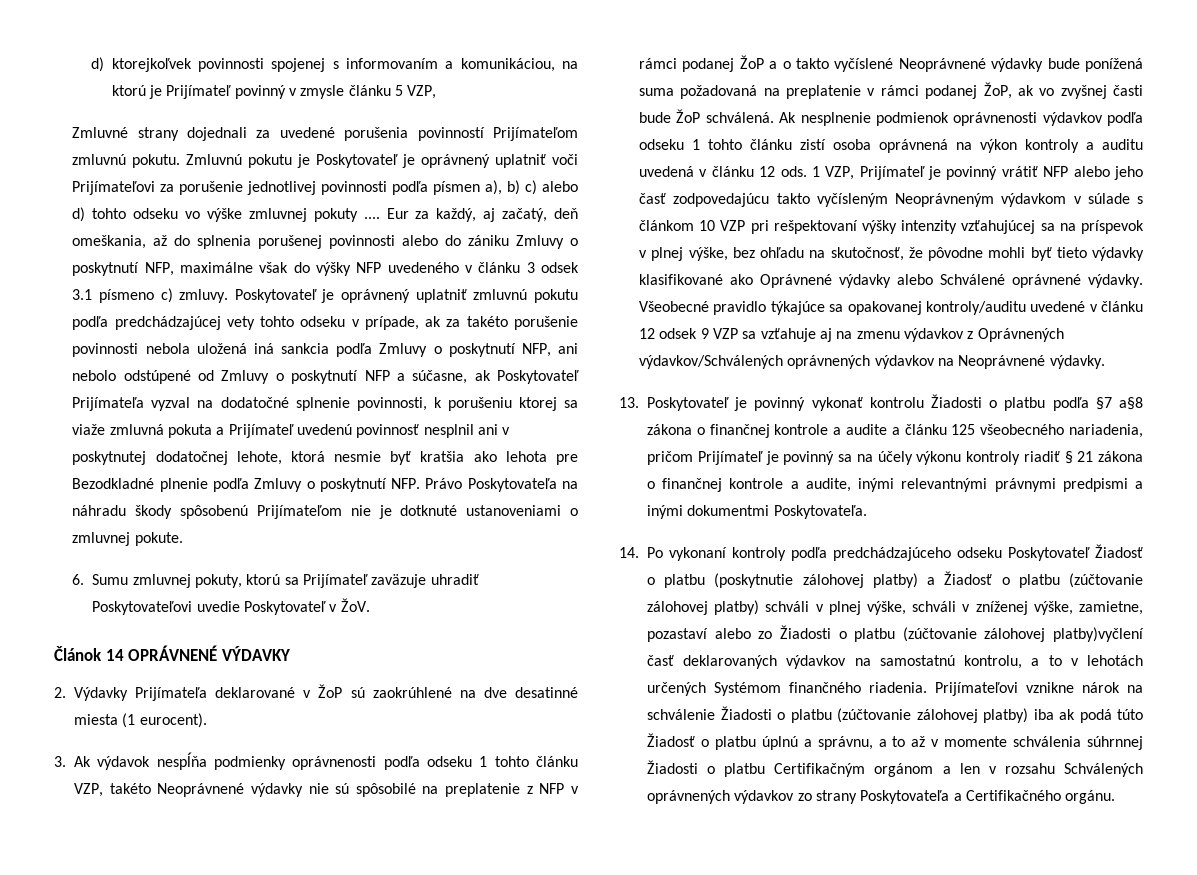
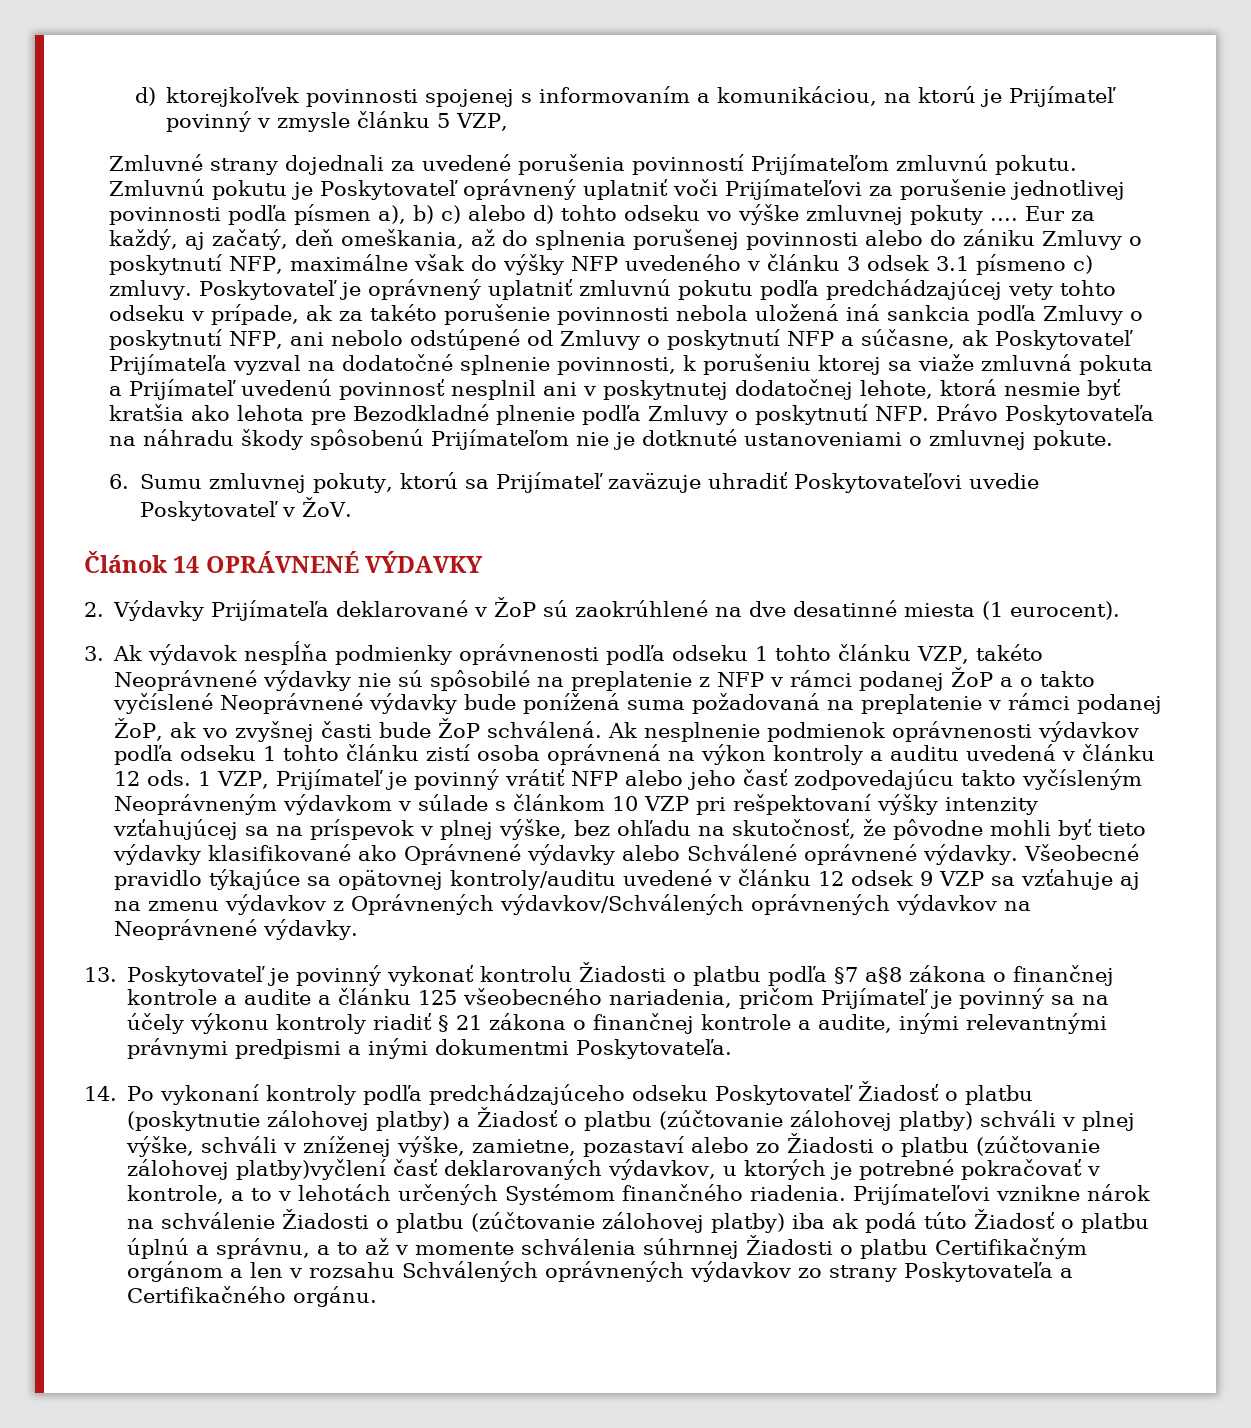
- Zmluvnú pokutu je Poskytovateľ je oprávnený uplatniť voči Prijímateľovi za porušenie jednotlivej povinnosti podľa písmen a), b) c) alebo d) tohto odseku vo výške zmluvnej pokuty ....
+ Zmluvnú pokutu je Poskytovateľ oprávnený uplatniť voči Prijímateľovi za porušenie jednotlivej povinnosti podľa písmen a), b) c) alebo d) tohto odseku vo výške zmluvnej pokuty ....
- Všeobecné pravidlo týkajúce sa opakovanej kontroly/auditu uvedené v článku 12 odsek 9 VZP sa vzťahuje aj na zmenu výdavkov z Oprávnených výdavkov/Schválených oprávnených výdavkov na Neoprávnené výdavky.
+ Všeobecné pravidlo týkajúce sa opätovnej kontroly/auditu uvedené v článku 12 odsek 9 VZP sa vzťahuje aj na zmenu výdavkov z Oprávnených výdavkov/Schválených oprávnených výdavkov na Neoprávnené výdavky.
- 14. Po vykonaní kontroly podľa predchádzajúceho odseku Poskytovateľ Žiadosť o platbu (poskytnutie zálohovej platby) a Žiadosť o platbu (zúčtovanie zálohovej platby) schváli v plnej výške, schváli v zníženej výške, zamietne, pozastaví alebo zo Žiadosti o platbu (zúčtovanie zálohovej platby)vyčlení časť deklarovaných výdavkov na samostatnú kontrolu, a to v lehotách určených Systémom finančného riadenia.
+ 14. Po vykonaní kontroly podľa predchádzajúceho odseku Poskytovateľ Žiadosť o platbu (poskytnutie zálohovej platby) a Žiadosť o platbu (zúčtovanie zálohovej platby) schváli v plnej výške, schváli v zníženej výške, zamietne, pozastaví alebo zo Žiadosti o platbu (zúčtovanie zálohovej platby)vyčlení časť deklarovaných výdavkov, u ktorých je potrebné pokračovať v kontrole, a to v lehotách určených Systémom finančného riadenia.

